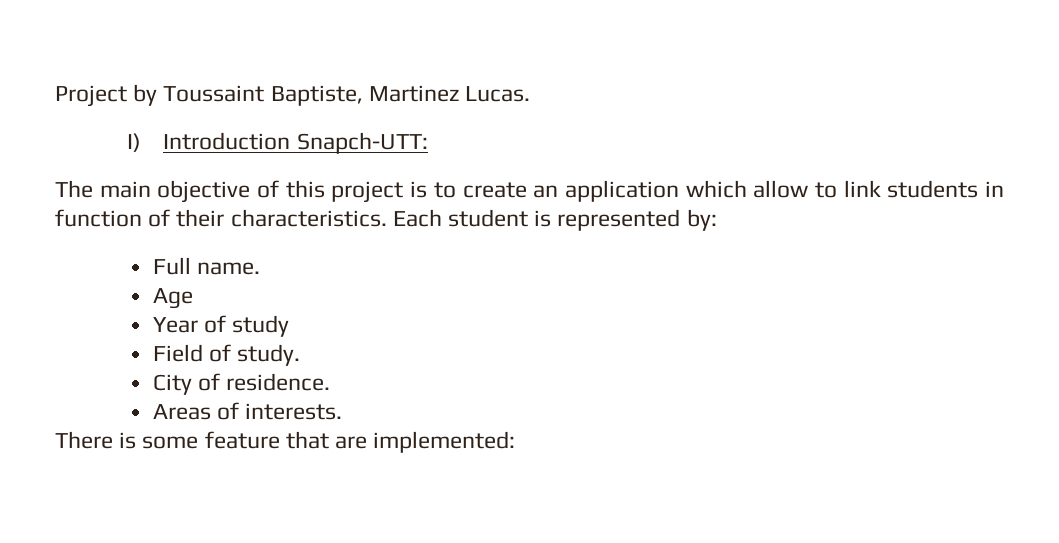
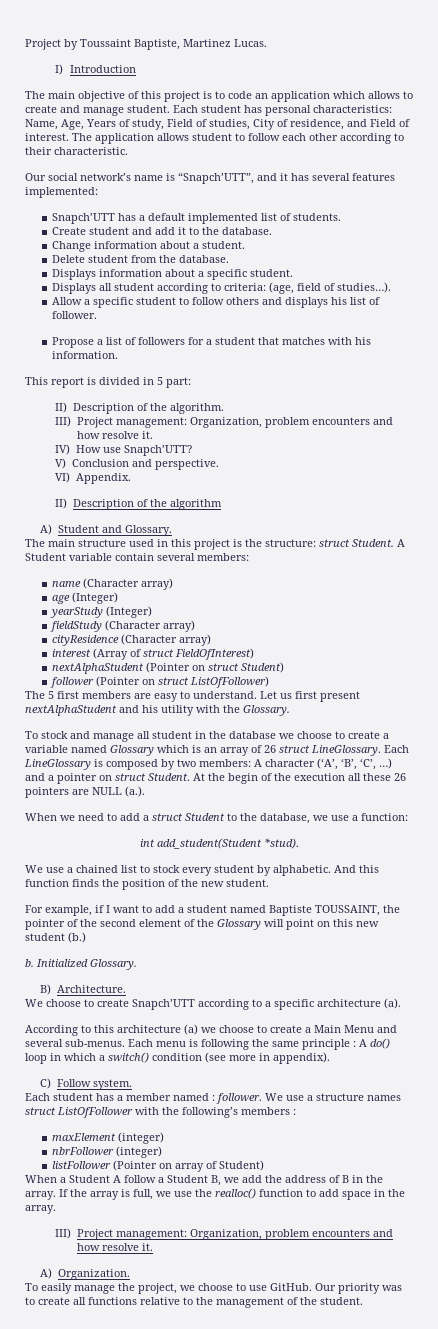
- I) Introduction Snapch-UTT:
+ I) Introduction
- The main objective of this project is to create an application which allow to link students in function of their characteristics. Each student is represented by:
- Full name.
- Age
- Year of study
- Field of study.
- City of residence.
- Areas of interests.
- There is some feature that are implemented:
+ The main objective of this project is to code an application which allows to create and manage student. Each student has personal characteristics: Name, Age, Years of study, Field of studies, City of residence, and Field of interest. The application allows student to follow each other according to their characteristic.
+ Our social network’s name is “Snapch’UTT”, and it has several features implemented:
+ Snapch’UTT has a default implemented list of students.
+ Create student and add it to the database.
+ Change information about a student.
+ Delete student from the database.
+ Displays information about a specific student.
+ Displays all student according to criteria: (age, field of studies…).
+ Allow a specific student to follow others and displays his list of follower.
+ Propose a list of followers for a student that matches with his information.
+ This report is divided in 5 part:
+ II) Description of the algorithm.
+ III) Project management: Organization, problem encounters and how resolve it.
+ IV) How use Snapch’UTT?
+ V) Conclusion and perspective.
+ VI) Appendix.
+ II) Description of the algorithm
+ A) Student and Glossary.
+ The main structure used in this project is the structure: struct Student. A Student variable contain several members:
+ name (Character array)
+ age (Integer)
+ yearStudy (Integer)
+ fieldStudy (Character array)
+ cityResidence (Character array)
+ interest (Array of struct FieldOfInterest)
+ nextAlphaStudent (Pointer on struct Student)
+ follower (Pointer on struct ListOfFollower)
+ The 5 first members are easy to understand. Let us first present nextAlphaStudent and his utility with the Glossary.
+ To stock and manage all student in the database we choose to create a variable named Glossary which is an array of 26 struct LineGlossary. Each LineGlossary is composed by two members: A character (‘A’, ‘B’, ‘C’, …) and a pointer on struct Student. At the begin of the execution all these 26 pointers are NULL (a.).
+ When we need to add a struct Student to the database, we use a function:
+ int add_student(Student *stud).
+ We use a chained list to stock every student by alphabetic. And this function finds the position of the new student.
+ For example, if I want to add a student named Baptiste TOUSSAINT, the pointer of the second element of the Glossary will point on this new student (b.)
+ b. Initialized Glossary.
+ B) Architecture.
+ We choose to create Snapch’UTT according to a specific architecture (a).
+ According to this architecture (a) we choose to create a Main Menu and several sub-menus. Each menu is following the same principle : A do() loop in which a switch() condition (see more in appendix).
+ C) Follow system.
+ Each student has a member named : follower. We use a structure names struct ListOfFollower with the following’s members :
+ maxElement (integer)
+ nbrFollower (integer)
+ listFollower (Pointer on array of Student)
+ When a Student A follow a Student B, we add the address of B in the array. If the array is full, we use the realloc() function to add space in the array.
+ III) Project management: Organization, problem encounters and how resolve it.
+ A) Organization.
+ To easily manage the project, we choose to use GitHub. Our priority was to create all functions relative to the management of the student.

